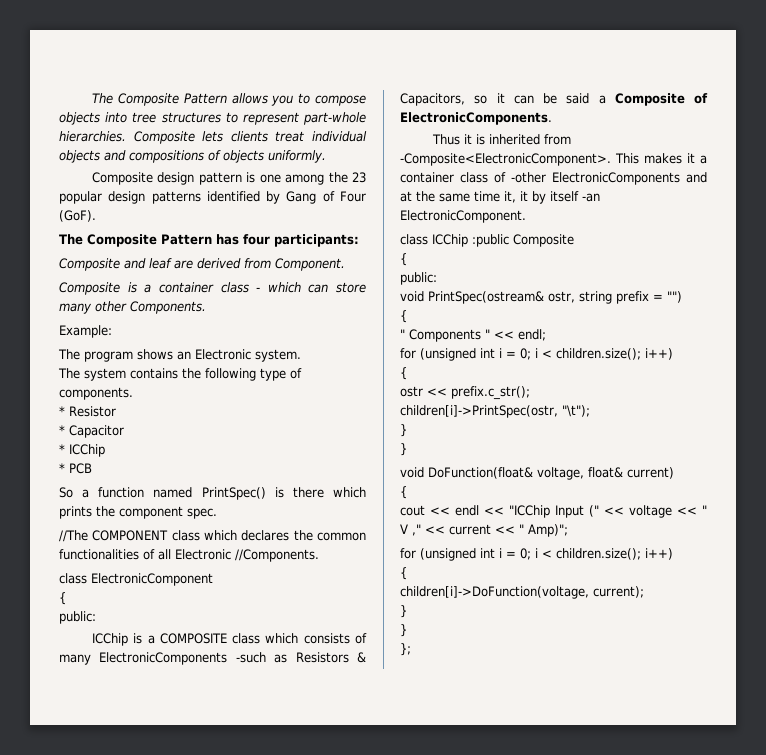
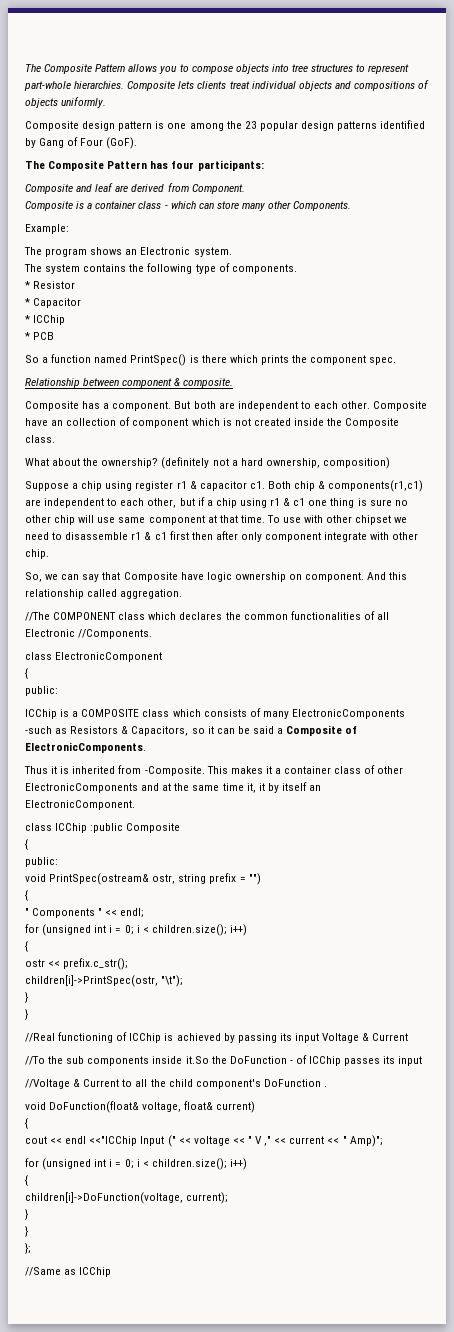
+ Relationship between component & composite.
+ Composite has a component. But both are independent to each other. Composite have an collection of component which is not created inside the Composite class.
+ What about the ownership? (definitely not a hard ownership, composition)
+ Suppose a chip using register r1 & capacitor c1. Both chip & components(r1,c1) are independent to each other, but if a chip using r1 & c1 one thing is sure no other chip will use same component at that time. To use with other chipset we need to disassemble r1 & c1 first then after only component integrate with other chip.
+ So, we can say that Composite have logic ownership on component. And this relationship called aggregation.
- Thus it is inherited from -Composite<ElectronicComponent>.
+ Thus it is inherited from -Composite.
- This makes it a container class of -other ElectronicComponents and at the same time it, it by itself -an ElectronicComponent.
+ This makes it a container class of other ElectronicComponents and at the same time it, it by itself an ElectronicComponent.
+ //Real functioning of ICChip is achieved by passing its input Voltage & Current
+ //To the sub components inside it.So the DoFunction - of ICChip passes its input
+ //Voltage & Current to all the child component's DoFunction .
- cout << endl << "ICChip Input (" << voltage << " V ," << current << " Amp)";
+ cout << endl <<"ICChip Input (" << voltage << " V ," << current << " Amp)";
+ //Same as ICChip

